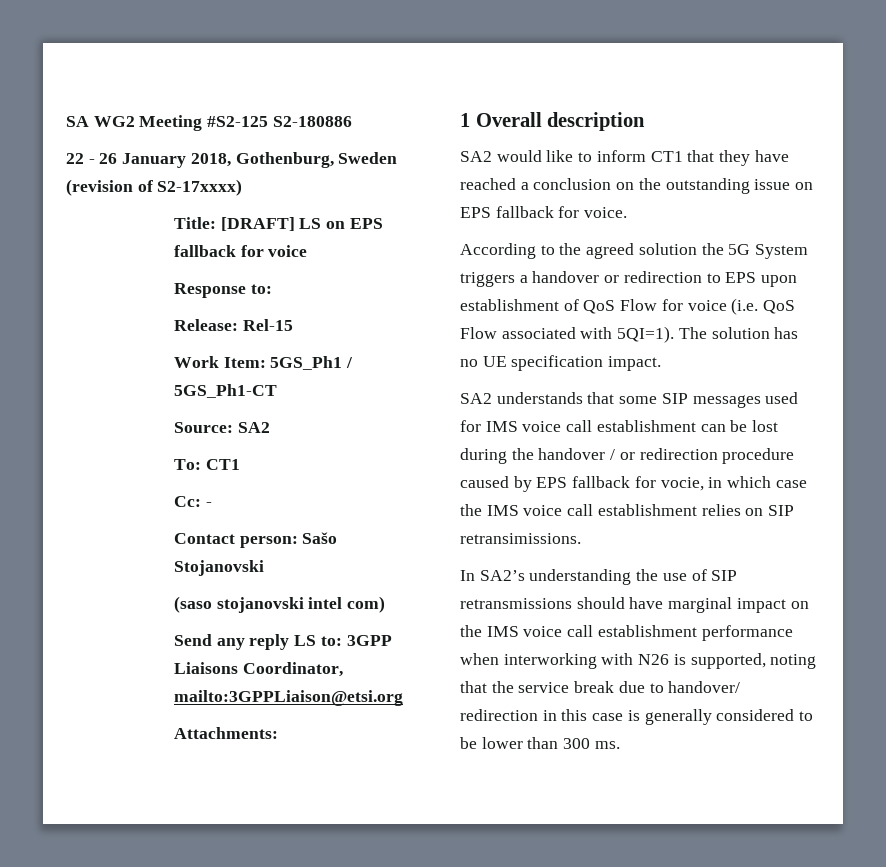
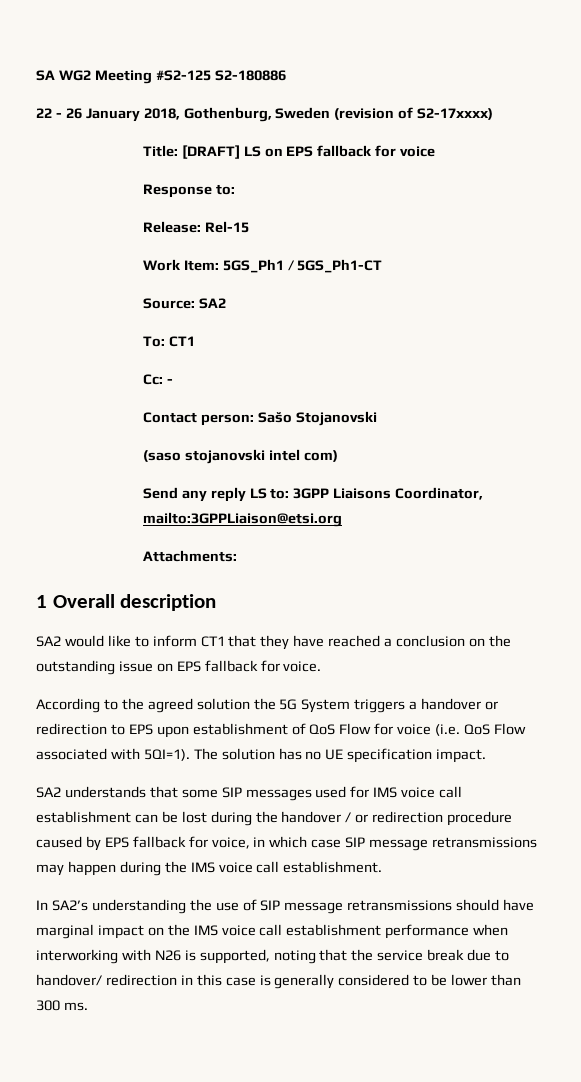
- SA2 understands that some SIP messages used for IMS voice call establishment can be lost during the handover / or redirection procedure caused by EPS fallback for vocie, in which case the IMS voice call establishment relies on SIP retransimissions.
+ SA2 understands that some SIP messages used for IMS voice call establishment can be lost during the handover / or redirection procedure caused by EPS fallback for voice, in which case SIP message retransmissions may happen during the IMS voice call establishment.
- In SA2’s understanding the use of SIP retransmissions should have marginal impact on the IMS voice call establishment performance when interworking with N26 is supported, noting that the service break due to handover/ redirection in this case is generally considered to be lower than 300 ms.
+ In SA2’s understanding the use of SIP message retransmissions should have marginal impact on the IMS voice call establishment performance when interworking with N26 is supported, noting that the service break due to handover/ redirection in this case is generally considered to be lower than 300 ms.

